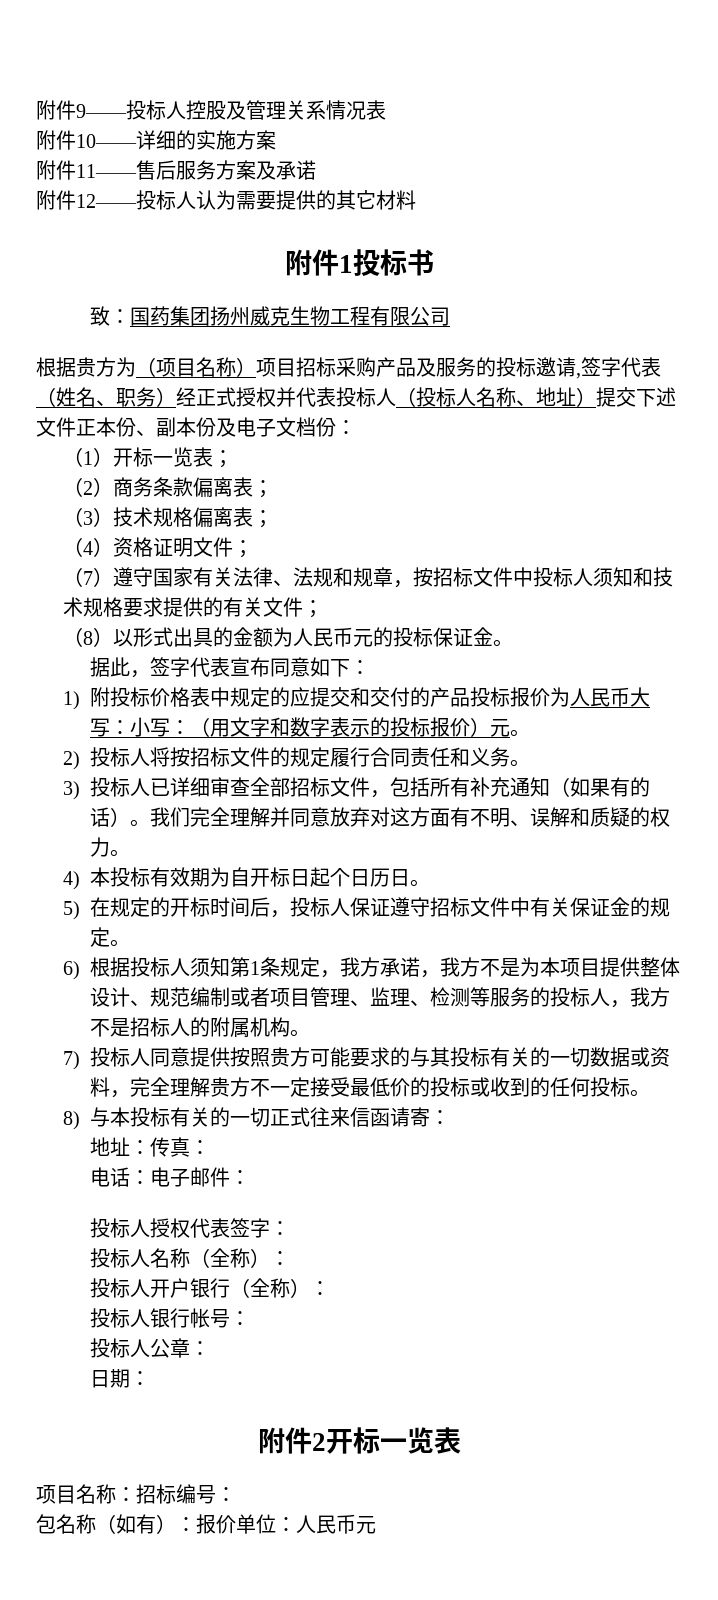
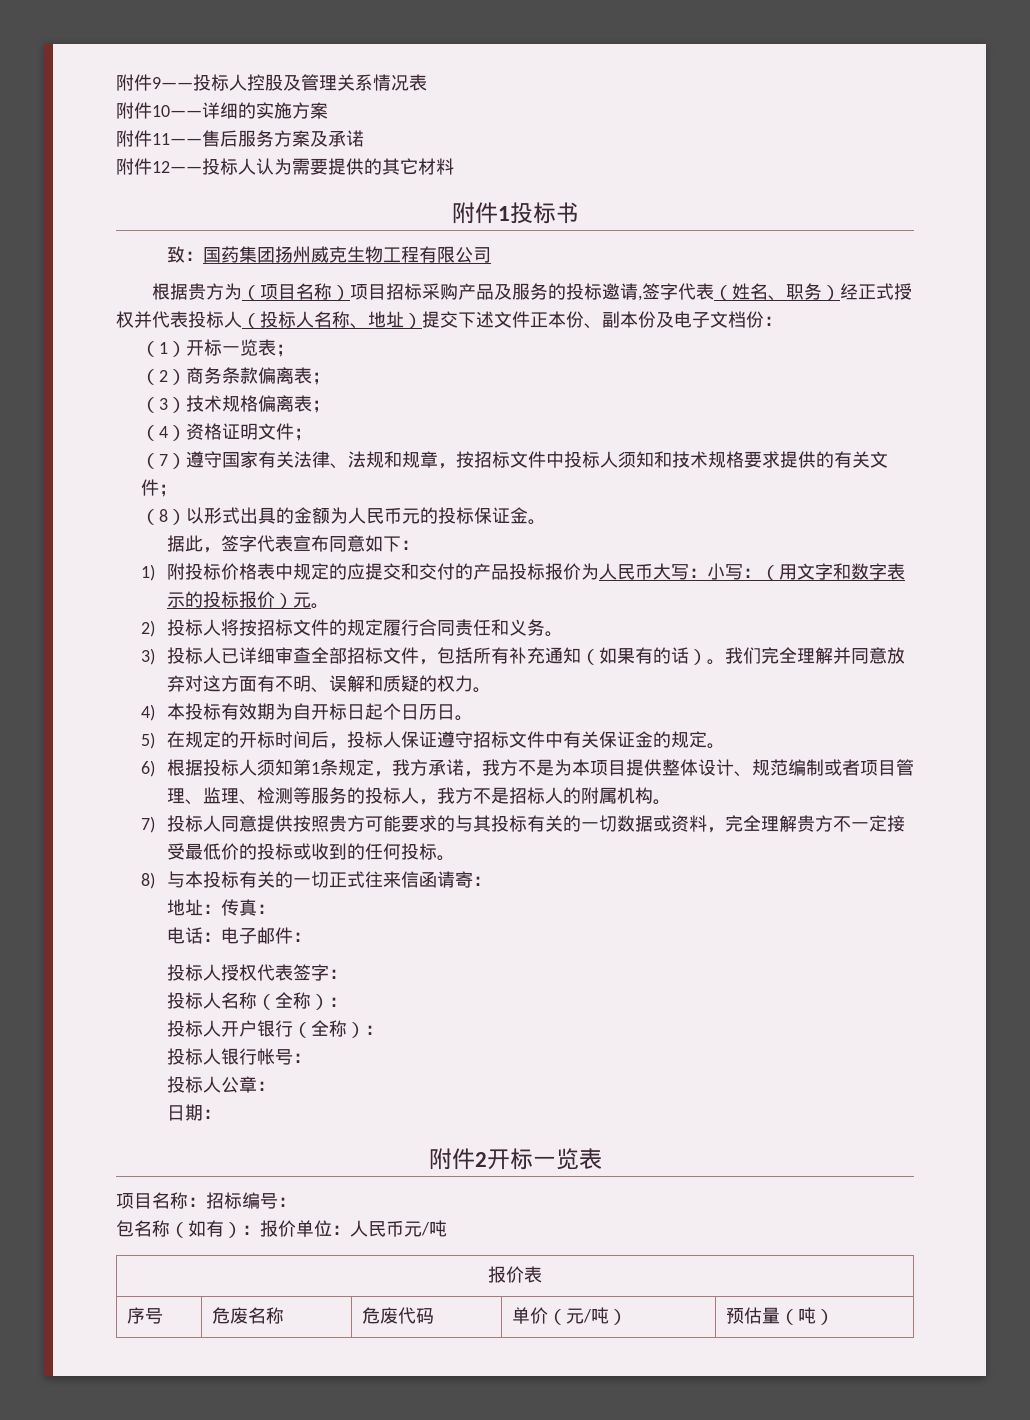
- 包名称（如有）：报价单位：人民币元
+ 包名称（如有）：报价单位：人民币元/吨
+ 报价表
+ 序号 | 危废名称 | 危废代码 | 单价（元/吨） | 预估量（吨）

